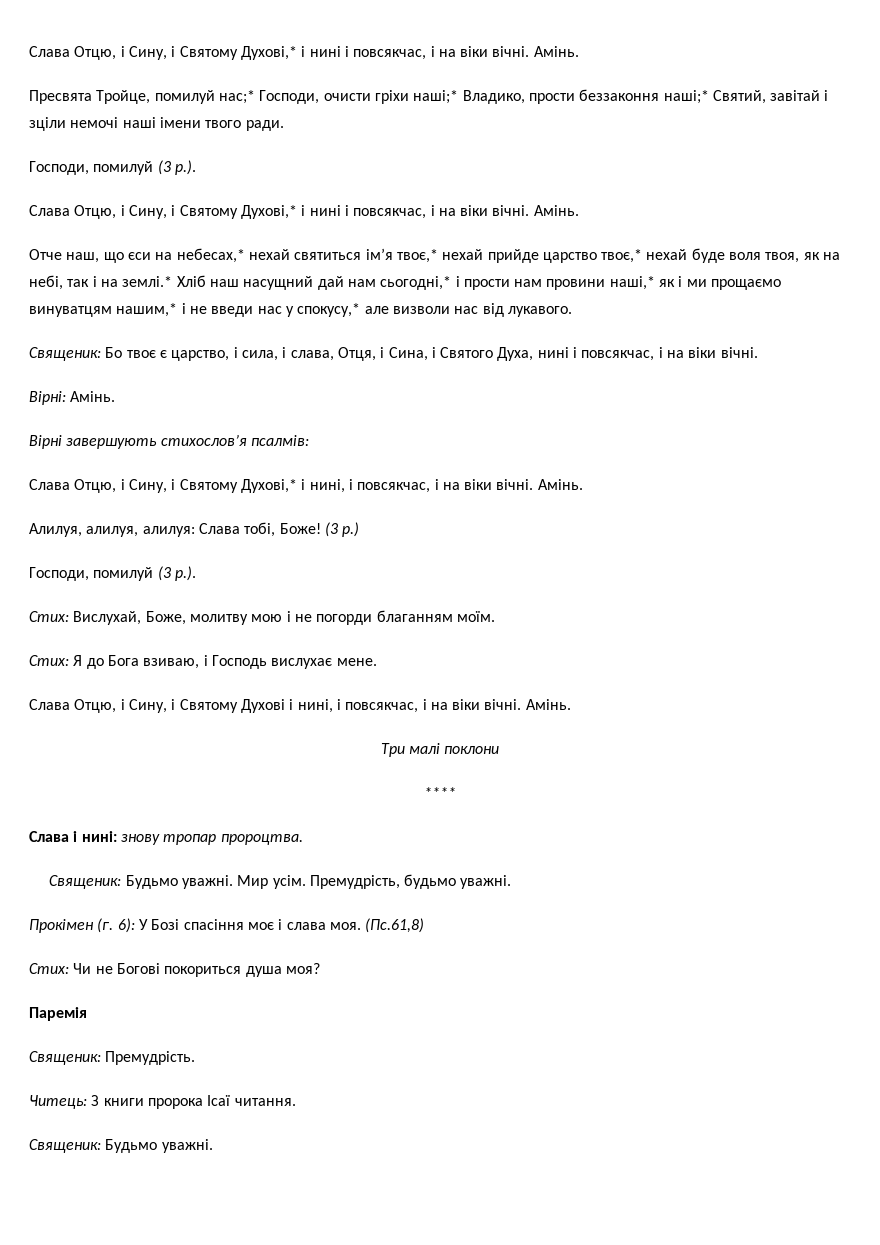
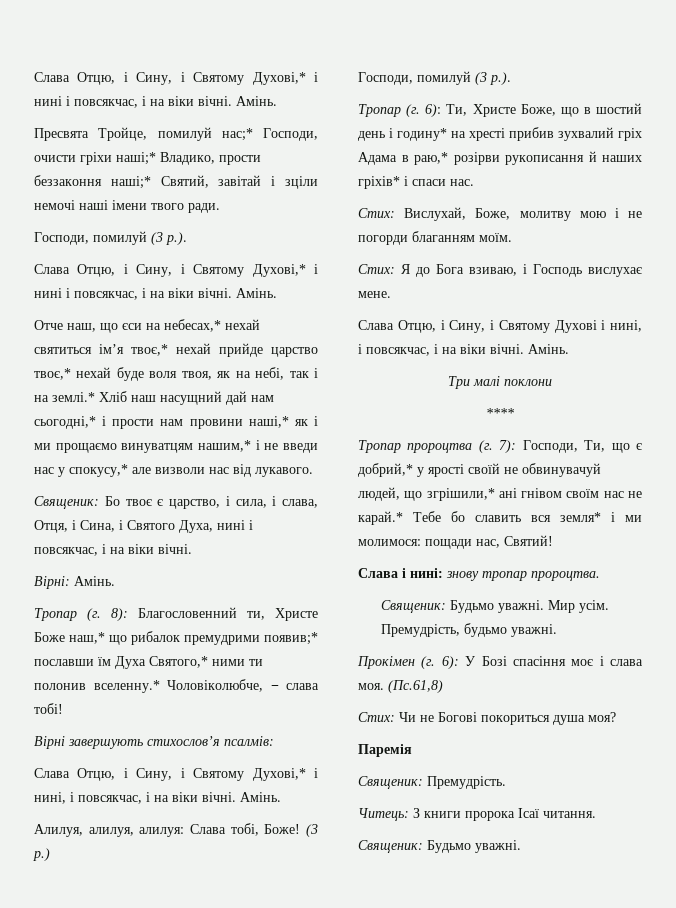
+ Тропар (г. 8): Благословенний ти, Христе Боже наш,* що рибалок премудрими появив;* пославши їм Духа Святого,* ними ти полонив вселенну.* Чоловіколюбче, − слава тобі!
+ Тропар (г. 6): Ти, Христе Боже, що в шостий день і годину* на хресті прибив зухвалий гріх Адама в раю,* розірви рукописання й наших гріхів* і спаси нас.
+ Тропар пророцтва (г. 7): Господи, Ти, що є добрий,* у ярості своїй не обвинувачуй людей, що згрішили,* ані гнівом своїм нас не карай.* Тебе бо славить вся земля* і ми молимося: пощади нас, Святий!

